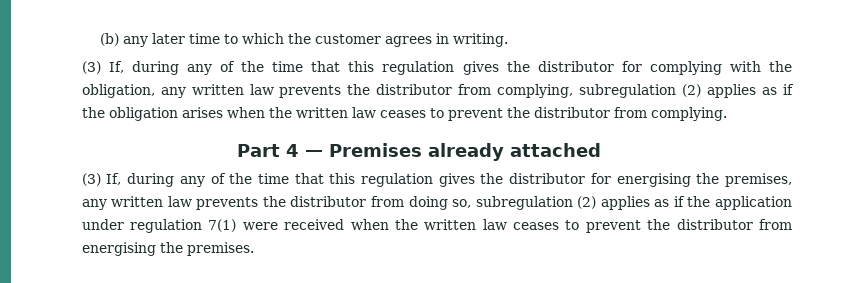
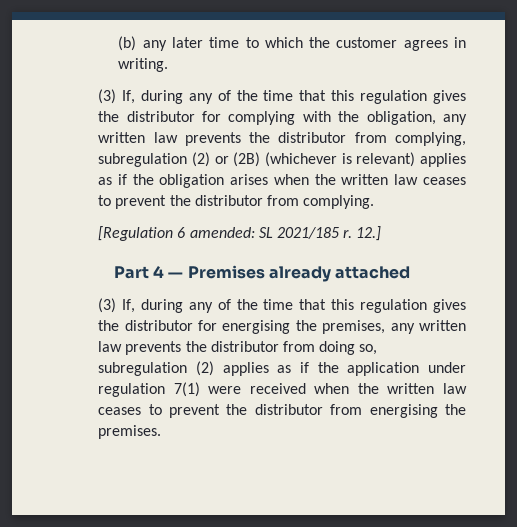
- (3) If, during any of the time that this regulation gives the distributor for complying with the obligation, any written law prevents the distributor from complying, subregulation (2) applies as if the obligation arises when the written law ceases to prevent the distributor from complying.
+ (3) If, during any of the time that this regulation gives the distributor for complying with the obligation, any written law prevents the distributor from complying, subregulation (2) or (2B) (whichever is relevant) applies as if the obligation arises when the written law ceases to prevent the distributor from complying.
+ [Regulation 6 amended: SL 2021/185 r. 12.]

